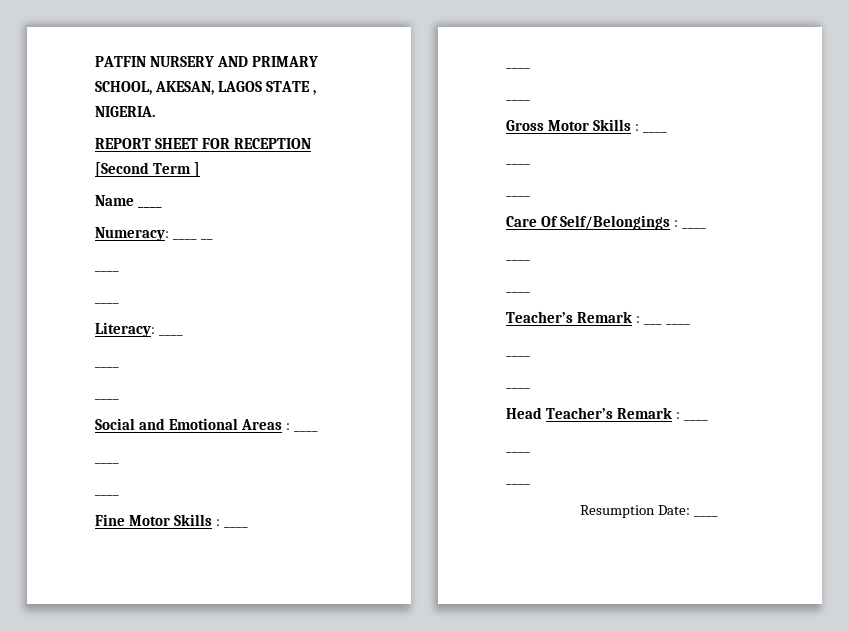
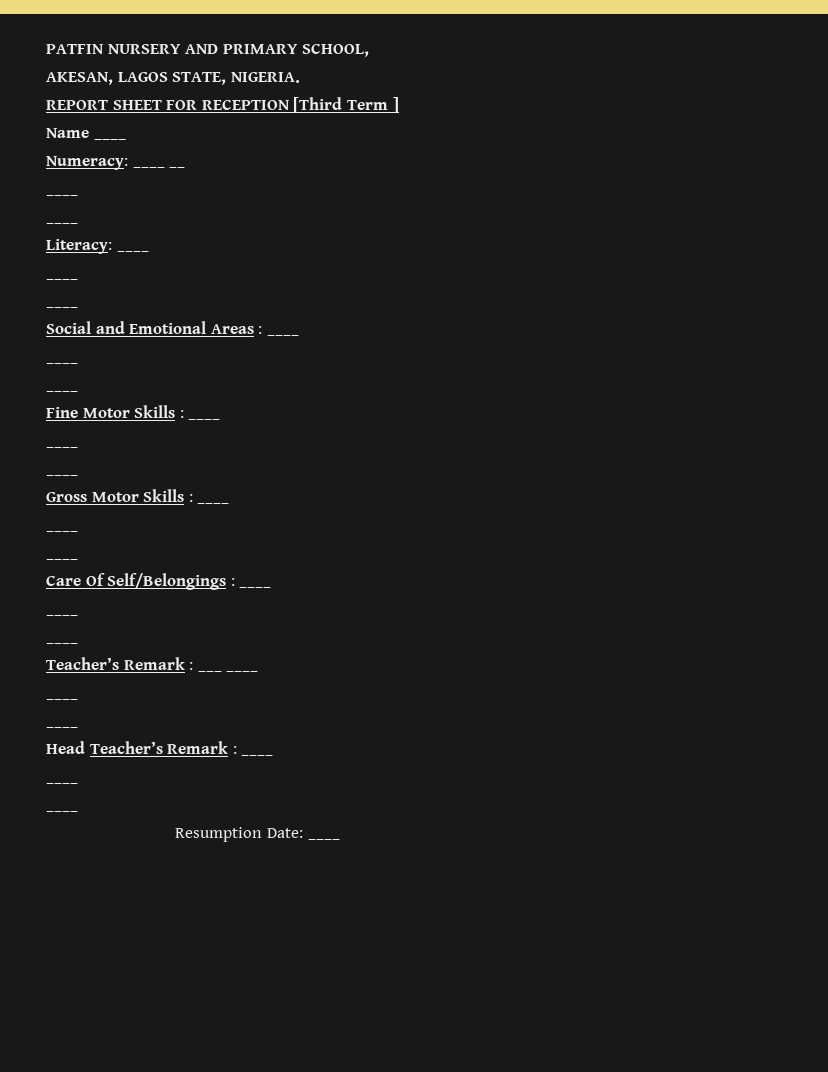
- PATFIN NURSERY AND PRIMARY SCHOOL, AKESAN, LAGOS STATE , NIGERIA.
+ PATFIN NURSERY AND PRIMARY SCHOOL,
+ AKESAN, LAGOS STATE, NIGERIA.
- REPORT SHEET FOR RECEPTION [Second Term ]
+ REPORT SHEET FOR RECEPTION [Third Term ]

